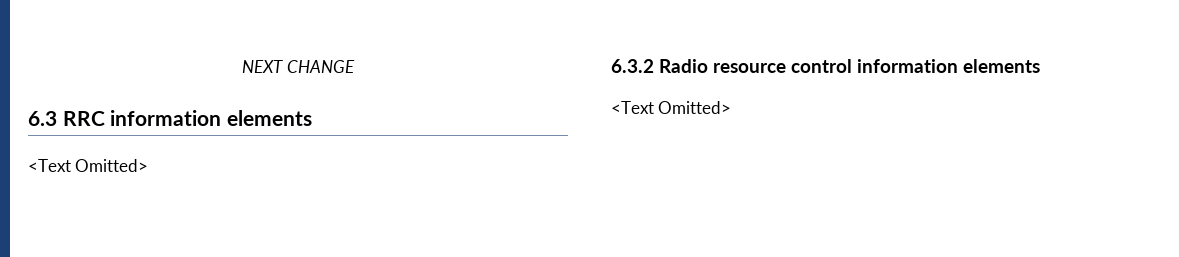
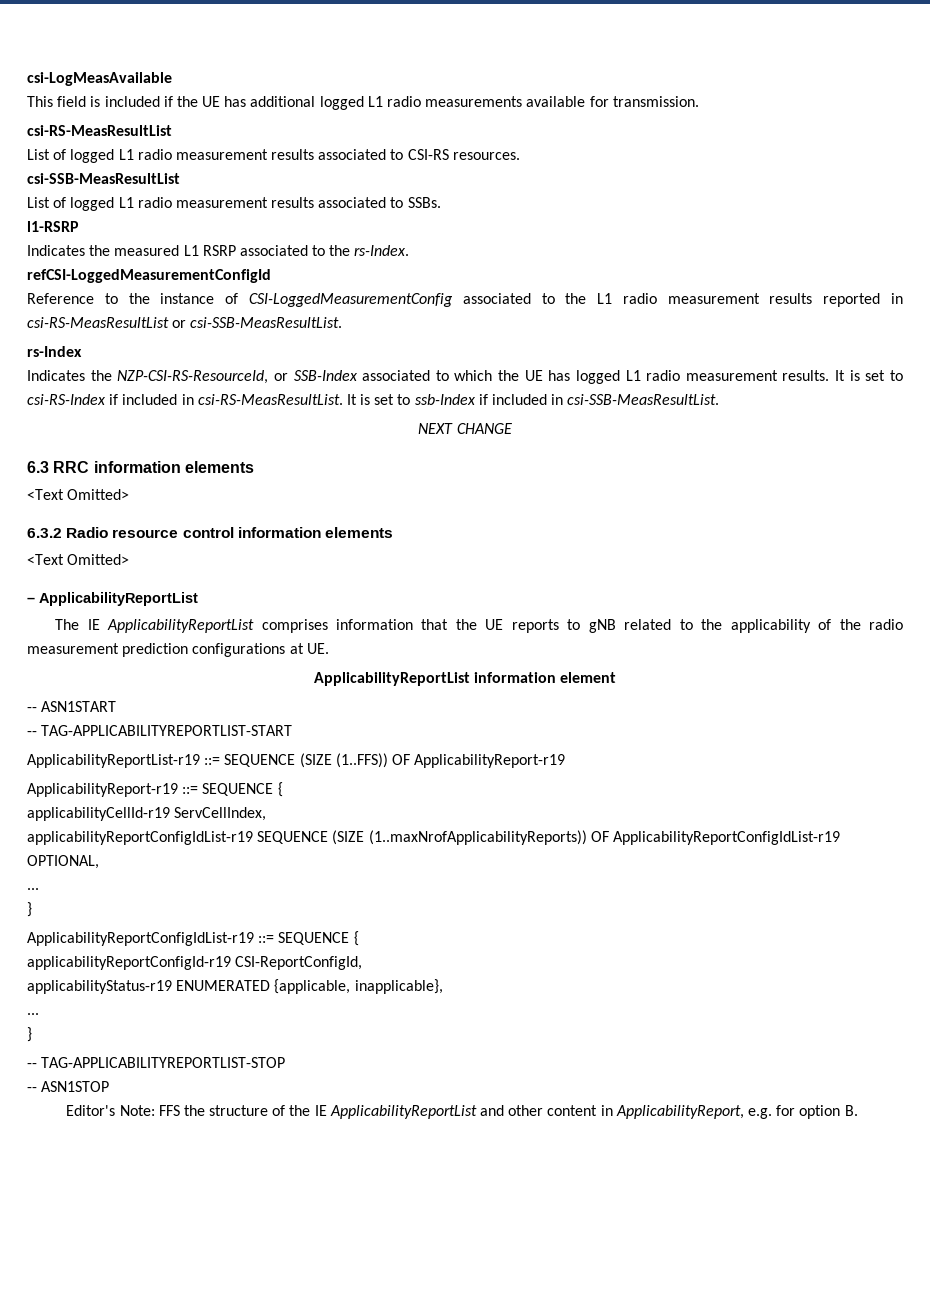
+ csi-LogMeasAvailable
+ This field is included if the UE has additional logged L1 radio measurements available for transmission.
+ csi-RS-MeasResultList
+ List of logged L1 radio measurement results associated to CSI-RS resources.
+ csi-SSB-MeasResultList
+ List of logged L1 radio measurement results associated to SSBs.
+ l1-RSRP
+ Indicates the measured L1 RSRP associated to the rs-Index.
+ refCSI-LoggedMeasurementConfigId
+ Reference to the instance of CSI-LoggedMeasurementConfig associated to the L1 radio measurement results reported in csi-RS-MeasResultList or csi-SSB-MeasResultList.
+ rs-Index
+ Indicates the NZP-CSI-RS-ResourceId, or SSB-Index associated to which the UE has logged L1 radio measurement results. It is set to csi-RS-Index if included in csi-RS-MeasResultList. It is set to ssb-Index if included in csi-SSB-MeasResultList.
+ – ApplicabilityReportList
+ The IE ApplicabilityReportList comprises information that the UE reports to gNB related to the applicability of the radio measurement prediction configurations at UE.
+ ApplicabilityReportList information element
+ -- ASN1START
+ -- TAG-APPLICABILITYREPORTLIST-START
+ ApplicabilityReportList-r19 ::= SEQUENCE (SIZE (1..FFS)) OF ApplicabilityReport-r19
+ ApplicabilityReport-r19 ::= SEQUENCE {
+ applicabilityCellId-r19 ServCellIndex,
+ applicabilityReportConfigIdList-r19 SEQUENCE (SIZE (1..maxNrofApplicabilityReports)) OF ApplicabilityReportConfigIdList-r19 OPTIONAL,
+ ...
+ }
+ ApplicabilityReportConfigIdList-r19 ::= SEQUENCE {
+ applicabilityReportConfigId-r19 CSI-ReportConfigId,
+ applicabilityStatus-r19 ENUMERATED {applicable, inapplicable},
+ ...
+ }
+ -- TAG-APPLICABILITYREPORTLIST-STOP
+ -- ASN1STOP
+ Editor's Note: FFS the structure of the IE ApplicabilityReportList and other content in ApplicabilityReport, e.g. for option B.

